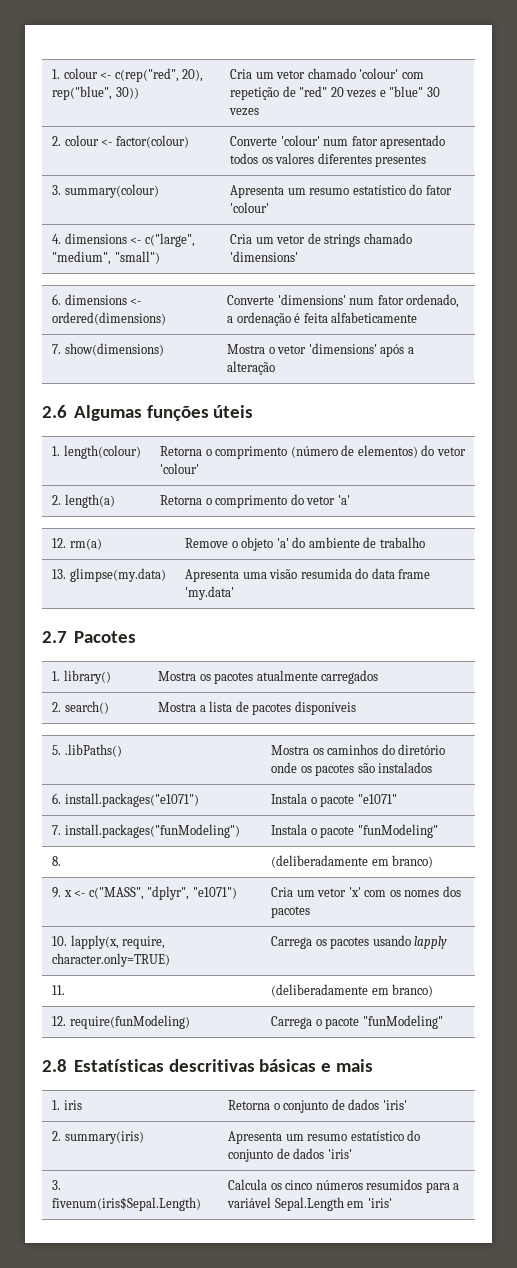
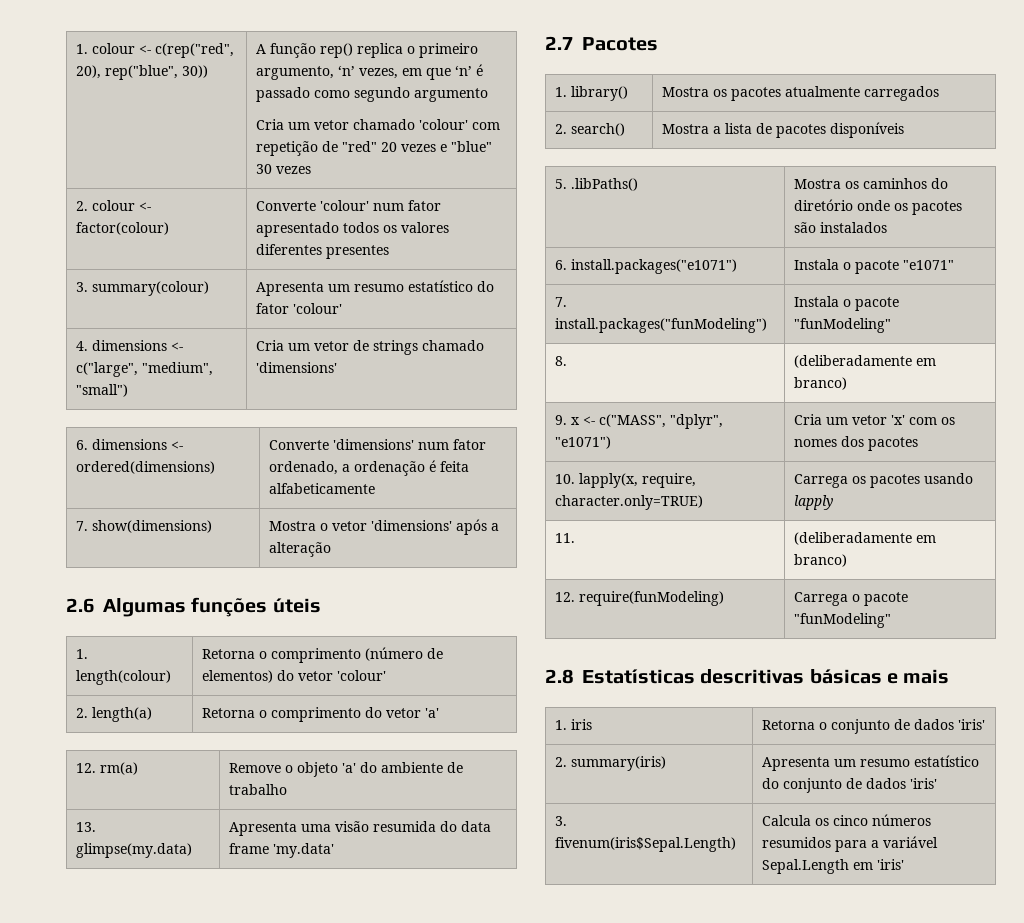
- 1. colour <- c(rep("red", 20), rep("blue", 30)) | Cria um vetor chamado 'colour' com repetição de "red" 20 vezes e "blue" 30 vezes
+ 1. colour <- c(rep("red", 20), rep("blue", 30)) | A função rep() replica o primeiro argumento, ‘n’ vezes, em que ‘n’ é passado como segundo argumento
+ Cria um vetor chamado 'colour' com repetição de "red" 20 vezes e "blue" 30 vezes

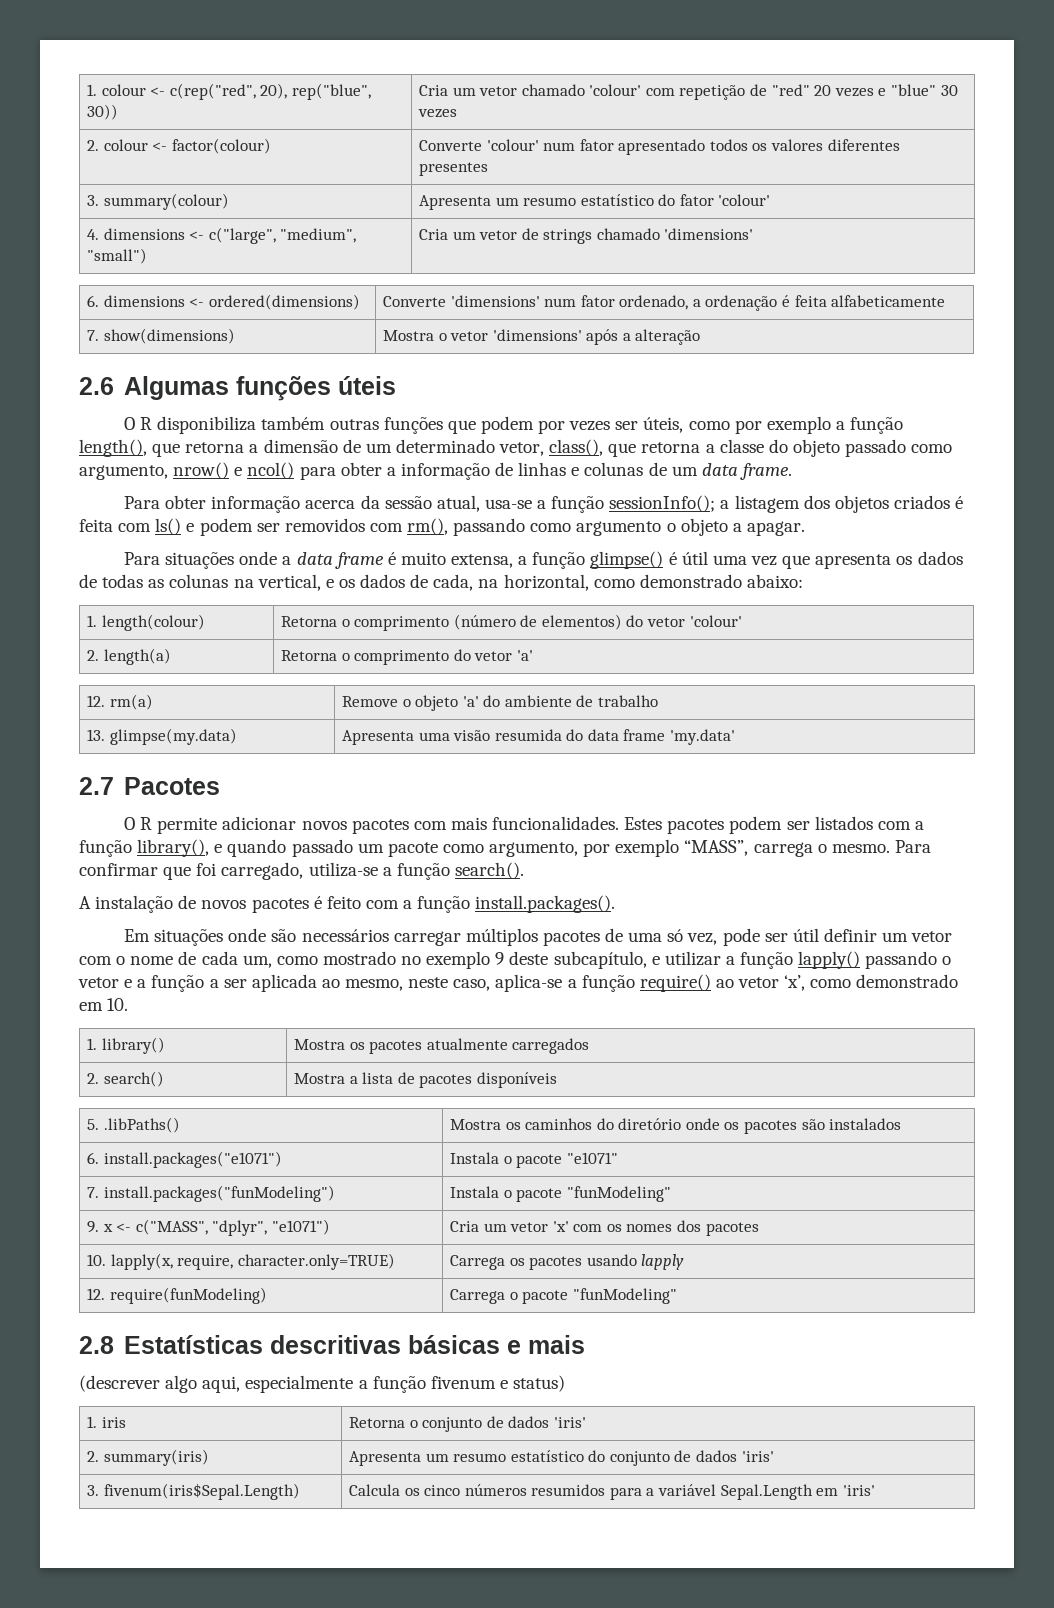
- 1. colour <- c(rep("red", 20), rep("blue", 30)) | A função rep() replica o primeiro argumento, ‘n’ vezes, em que ‘n’ é passado como segundo argumento
- Cria um vetor chamado 'colour' com repetição de "red" 20 vezes e "blue" 30 vezes
+ 1. colour <- c(rep("red", 20), rep("blue", 30)) | Cria um vetor chamado 'colour' com repetição de "red" 20 vezes e "blue" 30 vezes
+ O R disponibiliza também outras funções que podem por vezes ser úteis, como por exemplo a função length(), que retorna a dimensão de um determinado vetor, class(), que retorna a classe do objeto passado como argumento, nrow() e ncol() para obter a informação de linhas e colunas de um data frame.
+ Para obter informação acerca da sessão atual, usa-se a função sessionInfo(); a listagem dos objetos criados é feita com ls() e podem ser removidos com rm(), passando como argumento o objeto a apagar.
+ Para situações onde a data frame é muito extensa, a função glimpse() é útil uma vez que apresenta os dados de todas as colunas na vertical, e os dados de cada, na horizontal, como demonstrado abaixo:
+ O R permite adicionar novos pacotes com mais funcionalidades. Estes pacotes podem ser listados com a função library(), e quando passado um pacote como argumento, por exemplo “MASS”, carrega o mesmo. Para confirmar que foi carregado, utiliza-se a função search().
+ A instalação de novos pacotes é feito com a função install.packages().
+ Em situações onde são necessários carregar múltiplos pacotes de uma só vez, pode ser útil definir um vetor com o nome de cada um, como mostrado no exemplo 9 deste subcapítulo, e utilizar a função lapply() passando o vetor e a função a ser aplicada ao mesmo, neste caso, aplica-se a função require() ao vetor ‘x’, como demonstrado em 10.
- 8. | (deliberadamente em branco)
- 11. | (deliberadamente em branco)
+ (descrever algo aqui, especialmente a função fivenum e status)

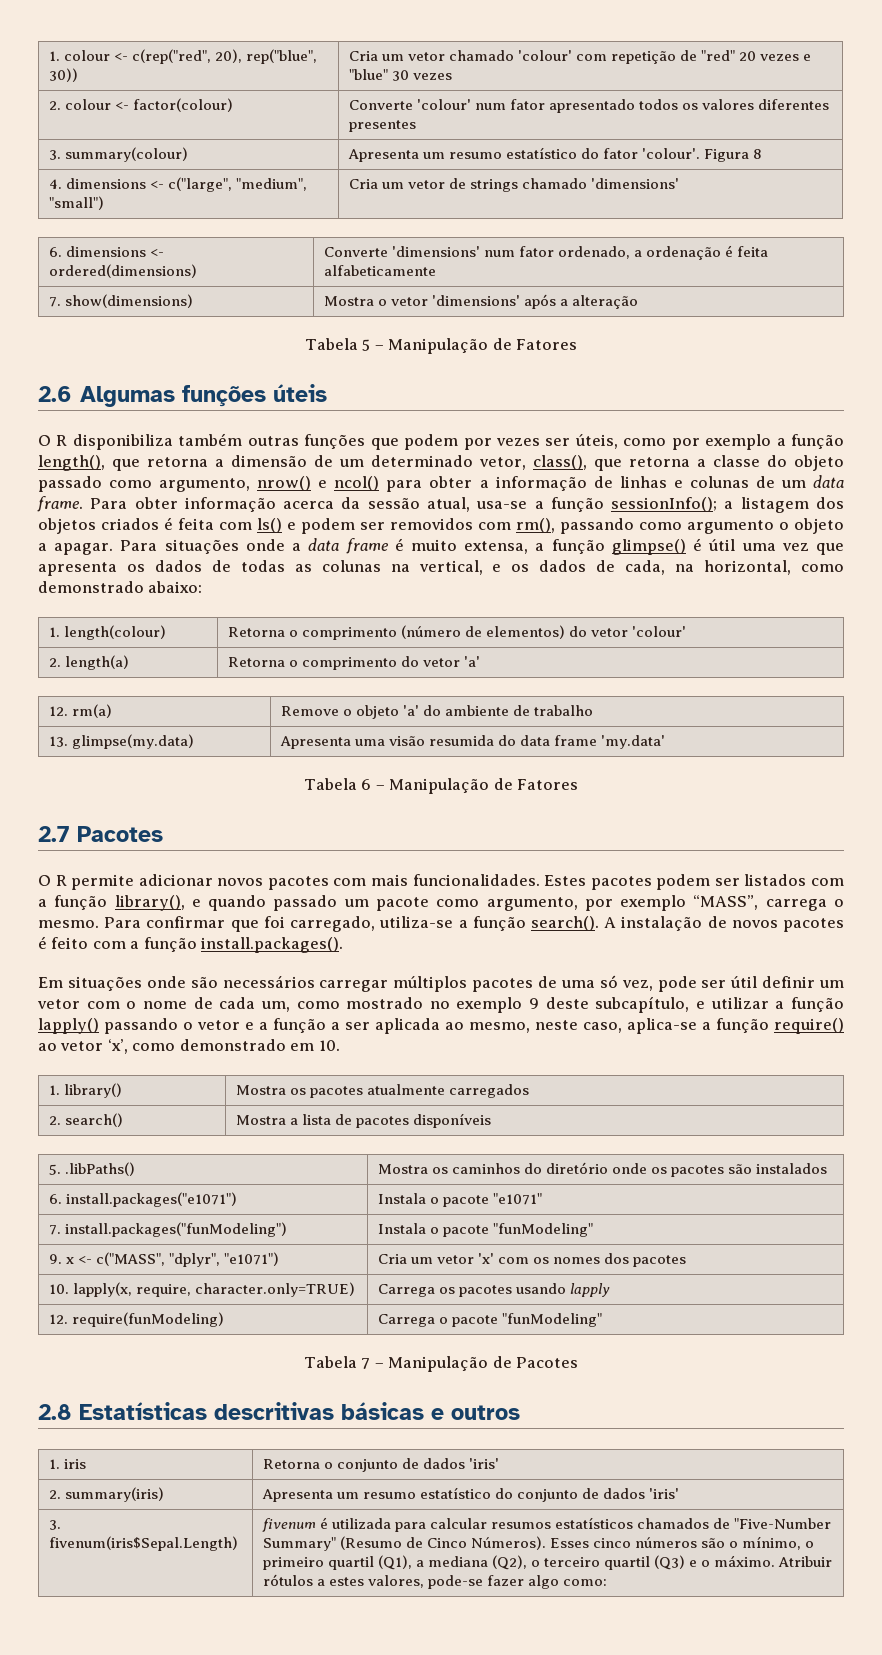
- 3. summary(colour) | Apresenta um resumo estatístico do fator 'colour'
+ 3. summary(colour) | Apresenta um resumo estatístico do fator 'colour'. Figura 8
+ Tabela 5 – Manipulação de Fatores
- O R disponibiliza também outras funções que podem por vezes ser úteis, como por exemplo a função length(), que retorna a dimensão de um determinado vetor, class(), que retorna a classe do objeto passado como argumento, nrow() e ncol() para obter a informação de linhas e colunas de um data frame.
- Para obter informação acerca da sessão atual, usa-se a função sessionInfo();
+ O R disponibiliza também outras funções que podem por vezes ser úteis, como por exemplo a função length(), que retorna a dimensão de um determinado vetor, class(), que retorna a classe do objeto passado como argumento, nrow() e ncol() para obter a informação de linhas e colunas de um data frame. Para obter informação acerca da sessão atual, usa-se a função sessionInfo();
- a listagem dos objetos criados é feita com ls() e podem ser removidos com rm(), passando como argumento o objeto a apagar.
- Para situações onde a data frame é muito extensa, a função glimpse() é útil uma vez que apresenta os dados de todas as colunas na vertical, e os dados de cada, na horizontal, como demonstrado abaixo:
+ a listagem dos objetos criados é feita com ls() e podem ser removidos com rm(), passando como argumento o objeto a apagar. Para situações onde a data frame é muito extensa, a função glimpse() é útil uma vez que apresenta os dados de todas as colunas na vertical, e os dados de cada, na horizontal, como demonstrado abaixo:
+ Tabela 6 – Manipulação de Fatores
- Para confirmar que foi carregado, utiliza-se a função search().
- A instalação de novos pacotes é feito com a função install.packages().
+ Para confirmar que foi carregado, utiliza-se a função search(). A instalação de novos pacotes é feito com a função install.packages().
+ Tabela 7 – Manipulação de Pacotes
- 2.8 Estatísticas descritivas básicas e mais
- (descrever algo aqui, especialmente a função fivenum e status)
+ 2.8 Estatísticas descritivas básicas e outros
- Calcula os cinco números resumidos para a variável Sepal.Length em 'iris'
+ fivenum é utilizada para calcular resumos estatísticos chamados de "Five-Number Summary" (Resumo de Cinco Números). Esses cinco números são o mínimo, o primeiro quartil (Q1), a mediana (Q2), o terceiro quartil (Q3) e o máximo. Atribuir rótulos a estes valores, pode-se fazer algo como:

